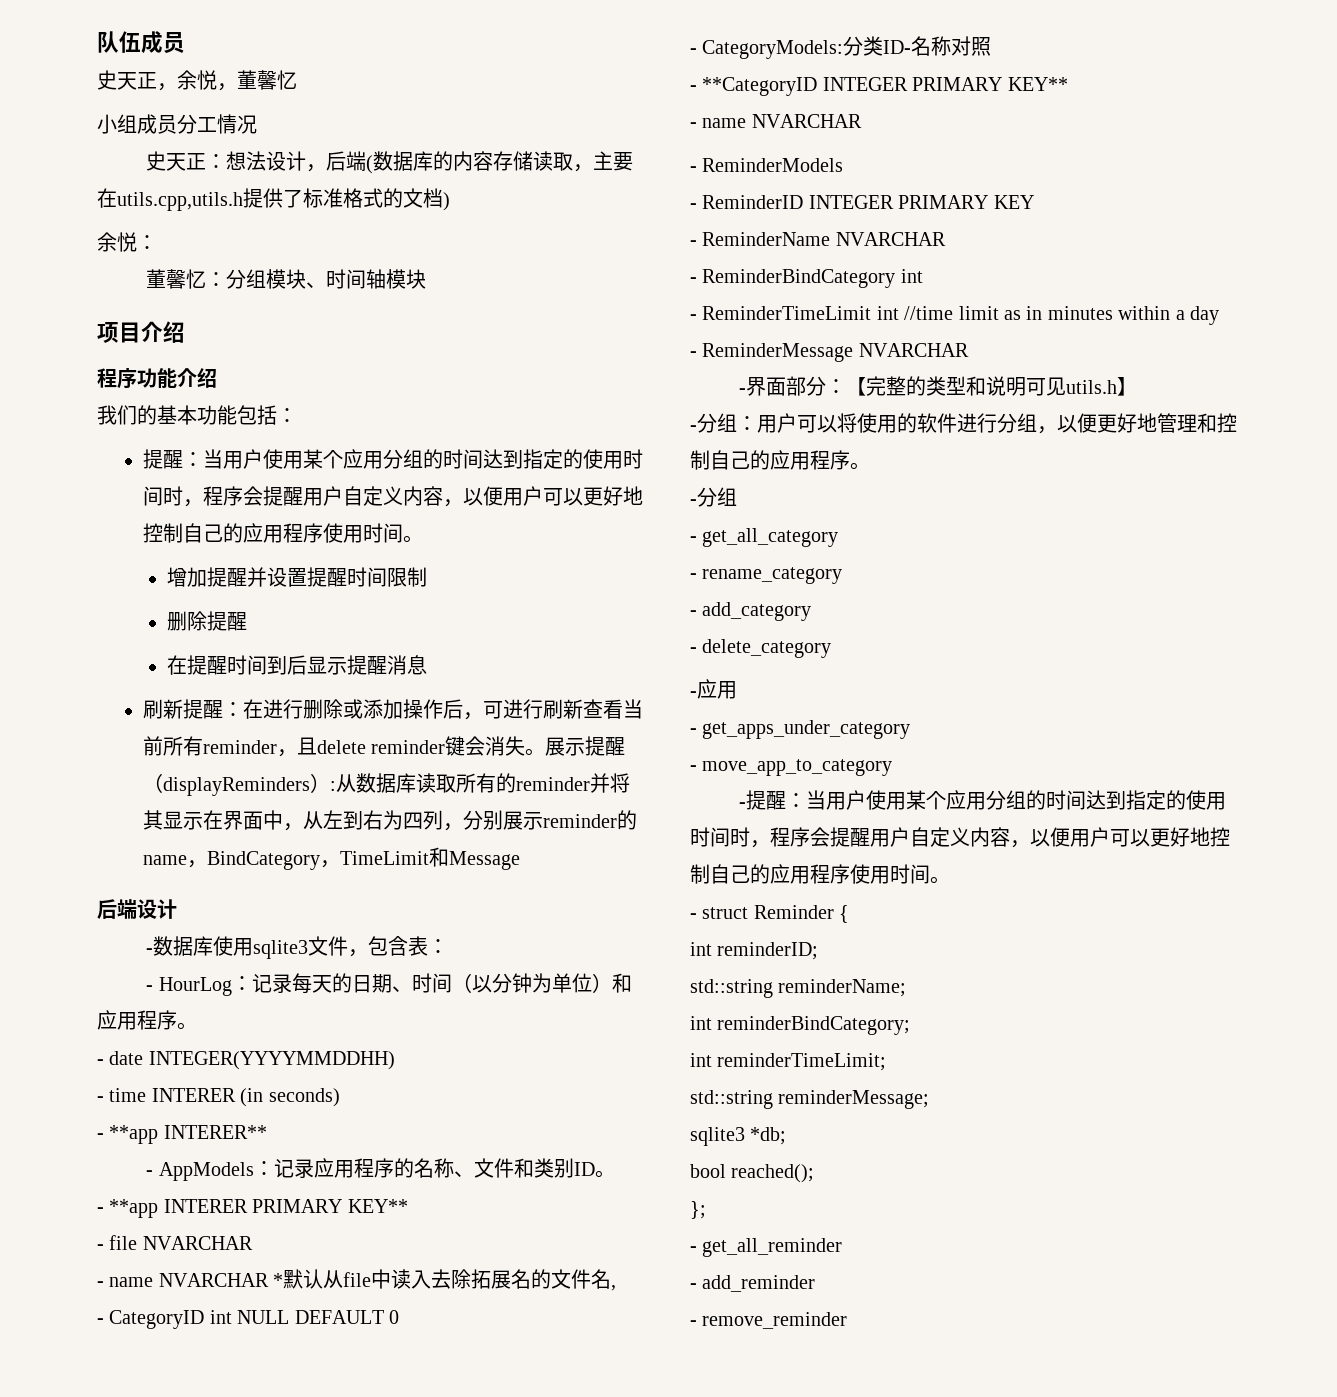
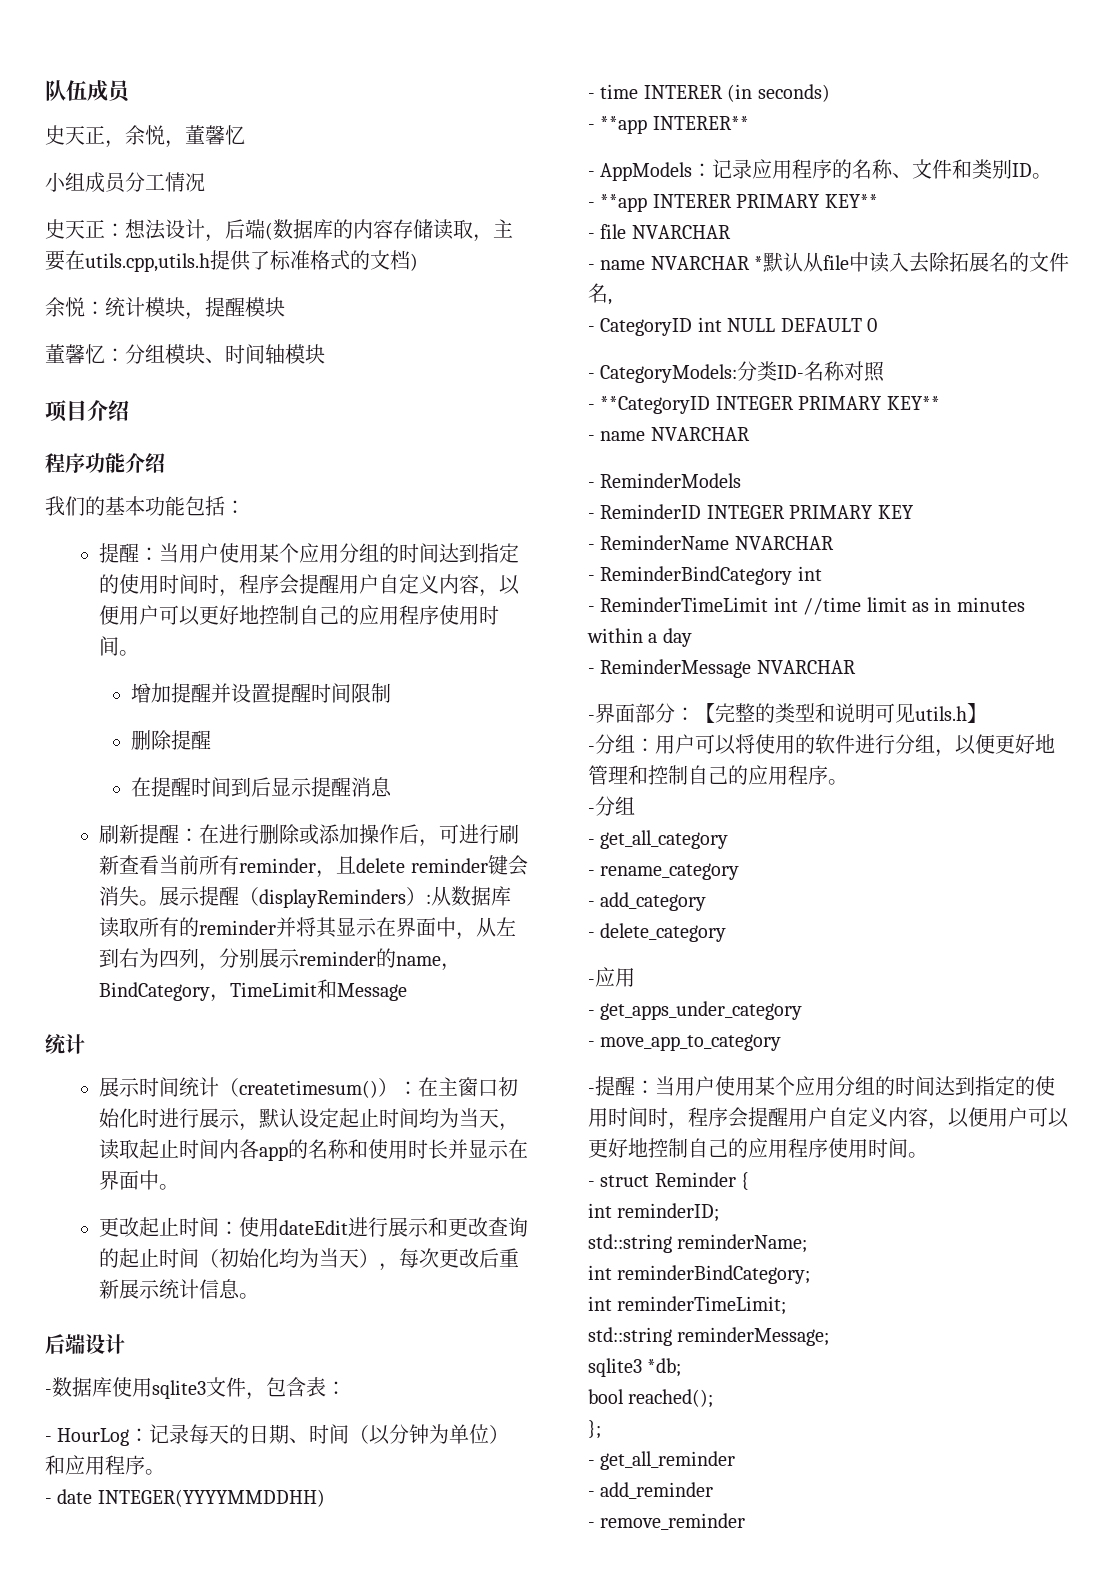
- 余悦：
+ 余悦：统计模块，提醒模块
  展示提醒（displayReminders）:从数据库读取所有的reminder并将其显示在界面中，从左到右为四列，分别展示reminder的name，BindCategory，TimeLimit和Message
+ 统计
+ 展示时间统计（createtimesum()）：在主窗口初始化时进行展示，默认设定起止时间均为当天，读取起止时间内各app的名称和使用时长并显示在界面中。
+ 更改起止时间：使用dateEdit进行展示和更改查询的起止时间（初始化均为当天），每次更改后重新展示统计信息。

